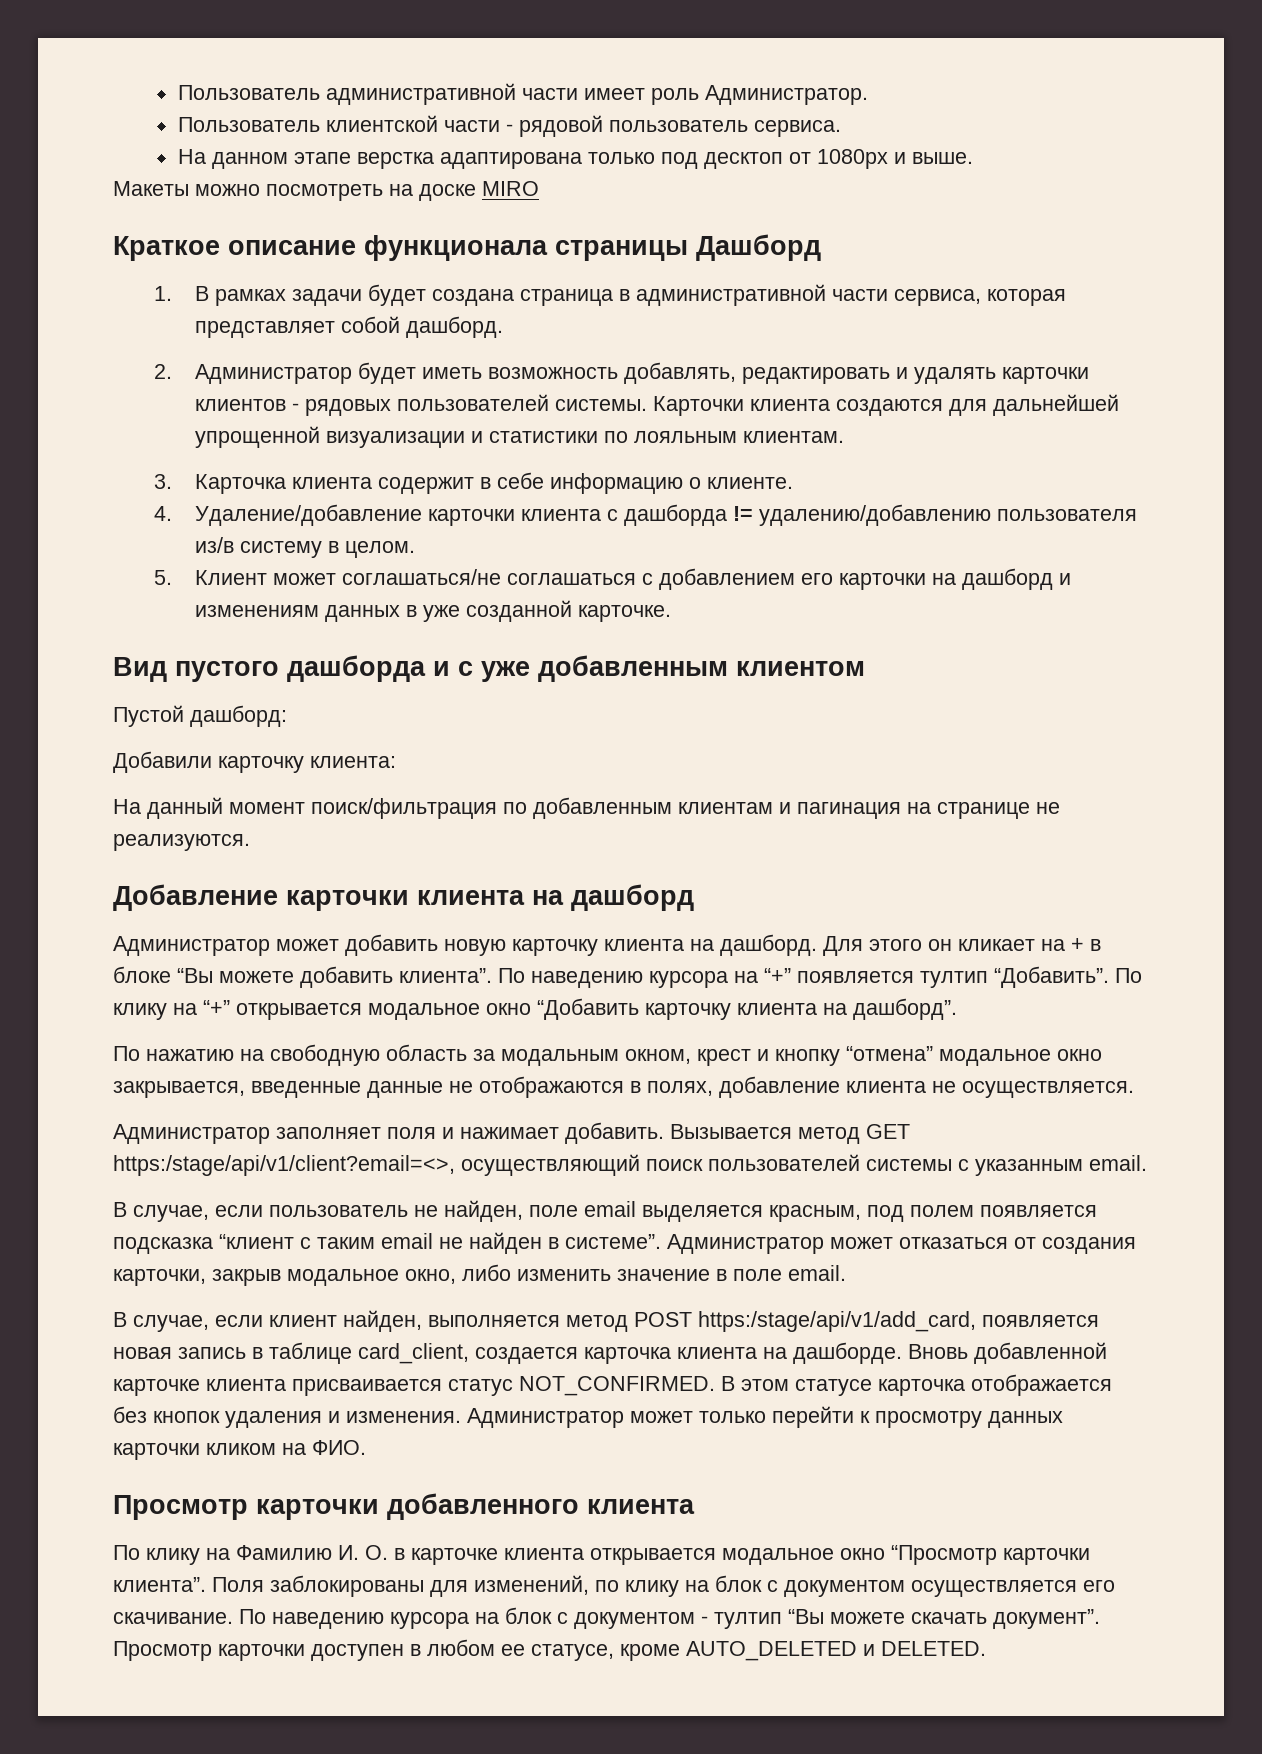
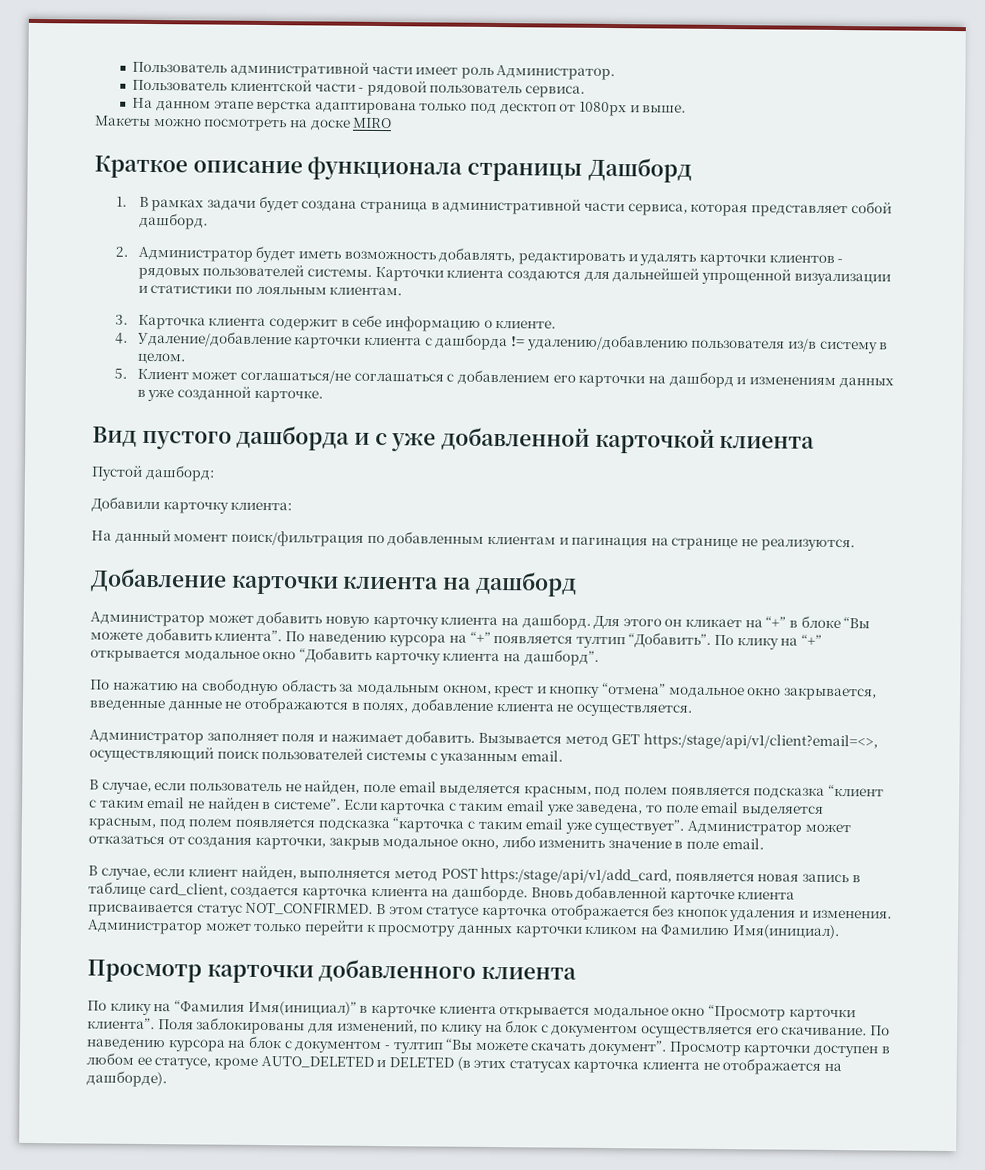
- Вид пустого дашборда и с уже добавленным клиентом
+ Вид пустого дашборда и с уже добавленной карточкой клиента
- Для этого он кликает на + в блоке “Вы можете добавить клиента”.
+ Для этого он кликает на “+” в блоке “Вы можете добавить клиента”.
+ Если карточка с таким email уже заведена, то поле email выделяется красным, под полем появляется подсказка “карточка с таким email уже существует”.
- Администратор может только перейти к просмотру данных карточки кликом на ФИО.
+ Администратор может только перейти к просмотру данных карточки кликом на Фамилию Имя(инициал).
- По клику на Фамилию И. О. в карточке клиента открывается модальное окно “Просмотр карточки клиента”.
+ По клику на “Фамилия Имя(инициал)” в карточке клиента открывается модальное окно “Просмотр карточки клиента”.
- Просмотр карточки доступен в любом ее статусе, кроме AUTO_DELETED и DELETED.
+ Просмотр карточки доступен в любом ее статусе, кроме AUTO_DELETED и DELETED (в этих статусах карточка клиента не отображается на дашборде).

